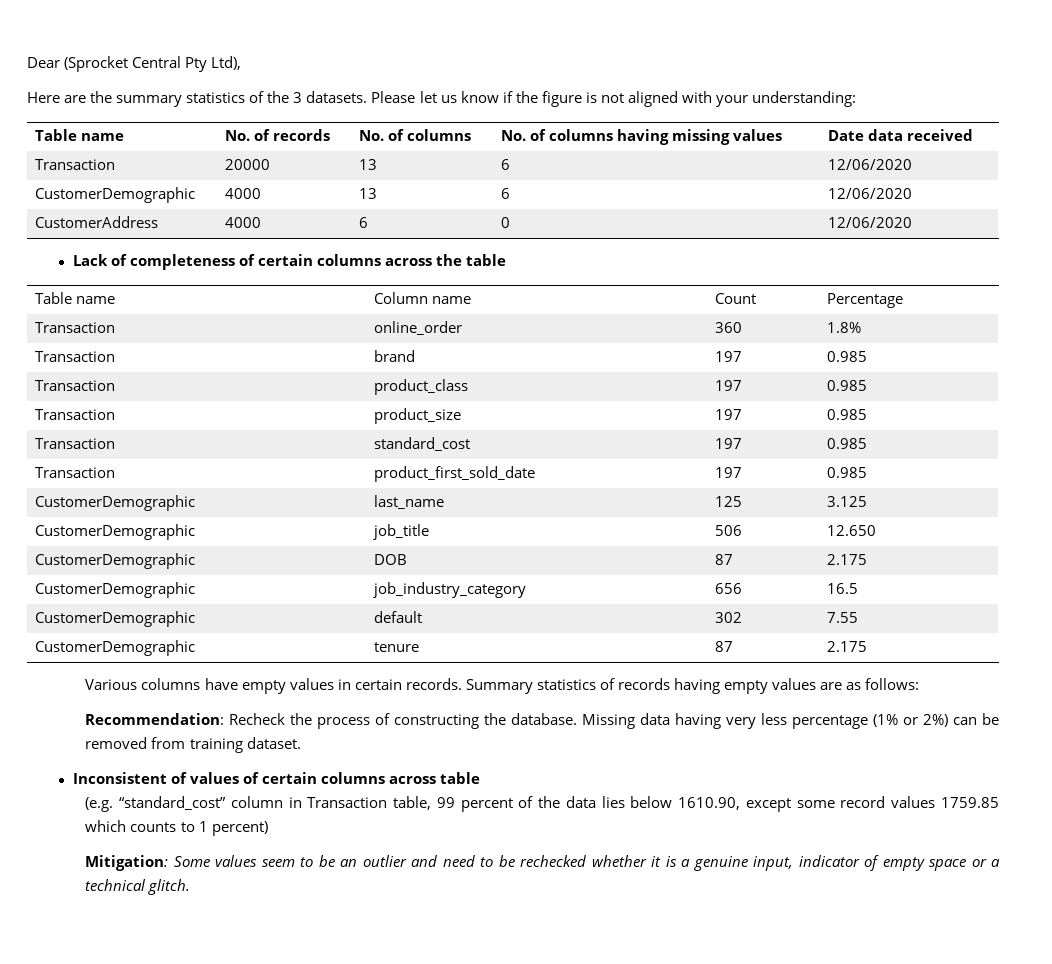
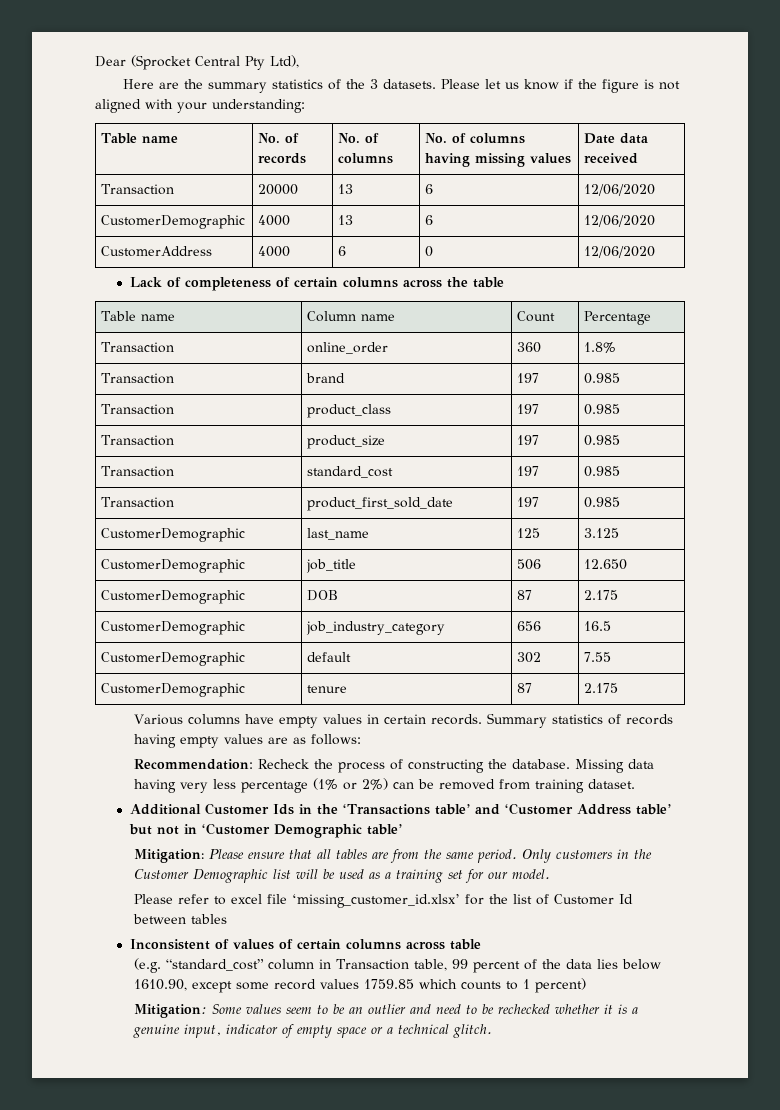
+ Additional Customer Ids in the ‘Transactions table’ and ‘Customer Address table’ but not in ‘Customer Demographic table’
+ Mitigation: Please ensure that all tables are from the same period. Only customers in the Customer Demographic list will be used as a training set for our model.
+ Please refer to excel file ‘missing_customer_id.xlsx’ for the list of Customer Id between tables

